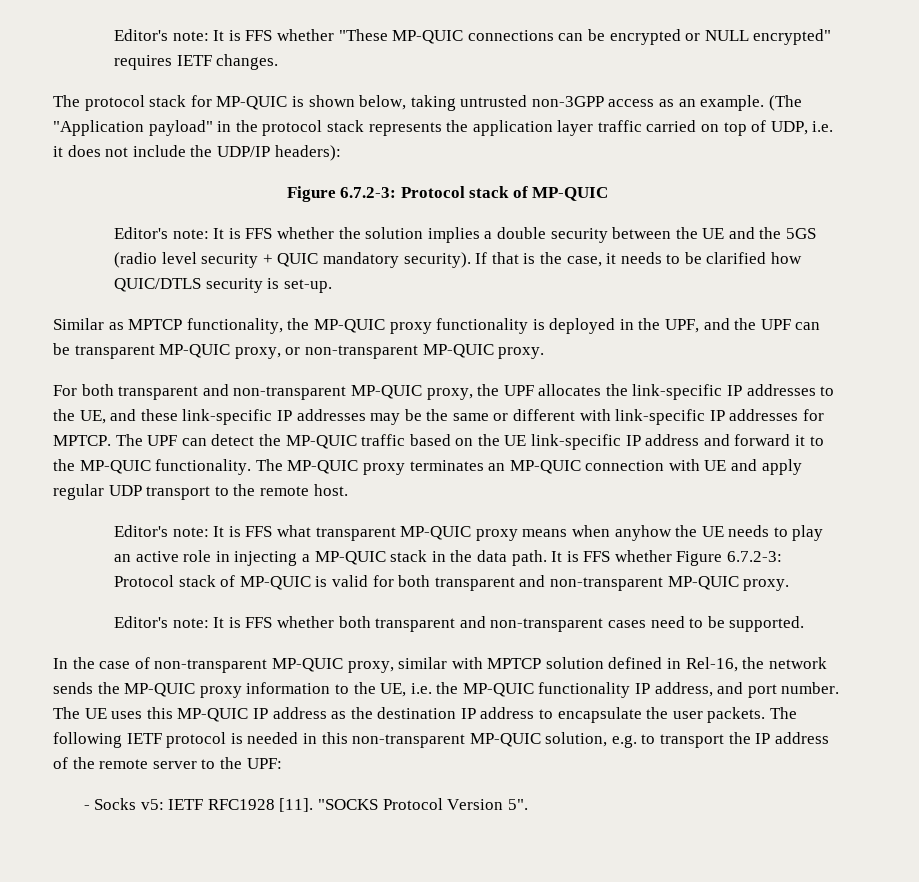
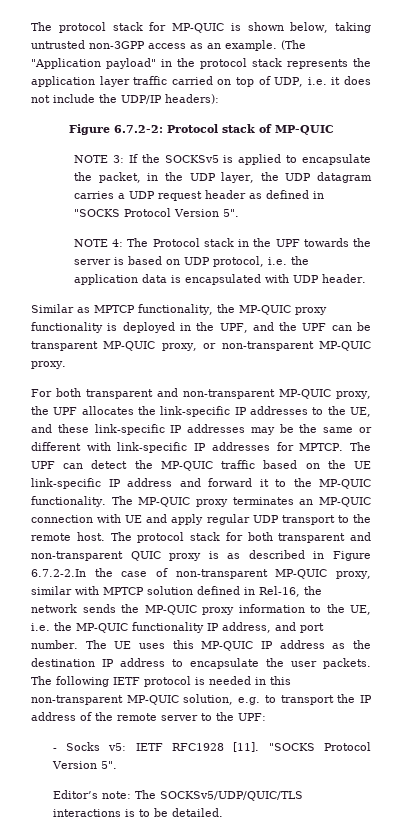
- Editor's note: It is FFS whether "These MP-QUIC connections can be encrypted or NULL encrypted" requires IETF changes.
  (The "Application payload" in the protocol stack represents the application layer traffic carried on top of UDP, i.e. it does not include the UDP/IP headers):
- Figure 6.7.2-3: Protocol stack of MP-QUIC
+ Figure 6.7.2-2: Protocol stack of MP-QUIC
- Editor's note: It is FFS whether the solution implies a double security between the UE and the 5GS (radio level security + QUIC mandatory security). If that is the case, it needs to be clarified how QUIC/DTLS security is set-up.
+ NOTE 3: If the SOCKSv5 is applied to encapsulate the packet, in the UDP layer, the UDP datagram carries a UDP request header as defined in "SOCKS Protocol Version 5".
+ NOTE 4: The Protocol stack in the UPF towards the server is based on UDP protocol, i.e. the application data is encapsulated with UDP header.
- The MP-QUIC proxy terminates an MP-QUIC connection with UE and apply regular UDP transport to the remote host.
- Editor's note: It is FFS what transparent MP-QUIC proxy means when anyhow the UE needs to play an active role in injecting a MP-QUIC stack in the data path. It is FFS whether Figure 6.7.2-3: Protocol stack of MP-QUIC is valid for both transparent and non-transparent MP-QUIC proxy.
- Editor's note: It is FFS whether both transparent and non-transparent cases need to be supported.
- In the case of non-transparent MP-QUIC proxy, similar with MPTCP solution defined in Rel-16, the network sends the MP-QUIC proxy information to the UE, i.e. the MP-QUIC functionality IP address, and port number.
+ The MP-QUIC proxy terminates an MP-QUIC connection with UE and apply regular UDP transport to the remote host. The protocol stack for both transparent and non-transparent QUIC proxy is as described in Figure 6.7.2-2.In the case of non-transparent MP-QUIC proxy, similar with MPTCP solution defined in Rel-16, the network sends the MP-QUIC proxy information to the UE, i.e. the MP-QUIC functionality IP address, and port number.
+ Editor’s note: The SOCKSv5/UDP/QUIC/TLS interactions is to be detailed.

